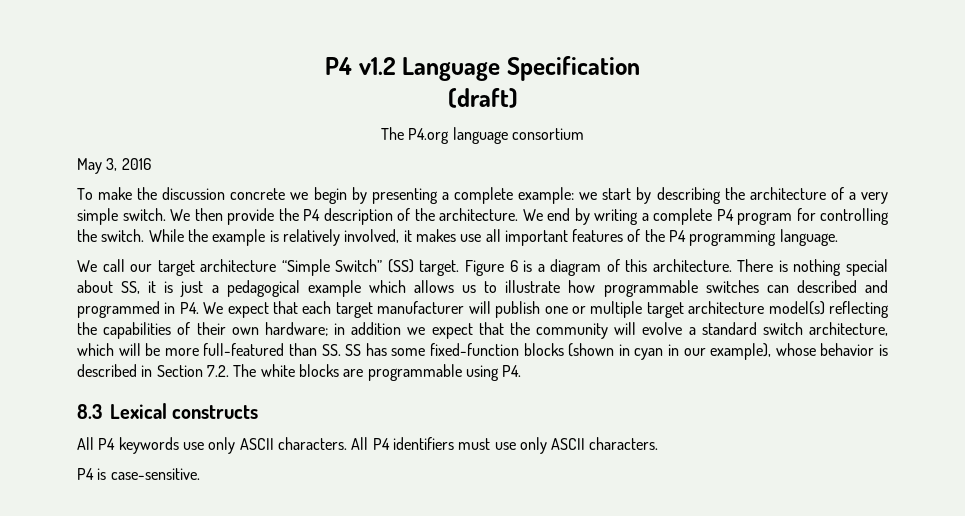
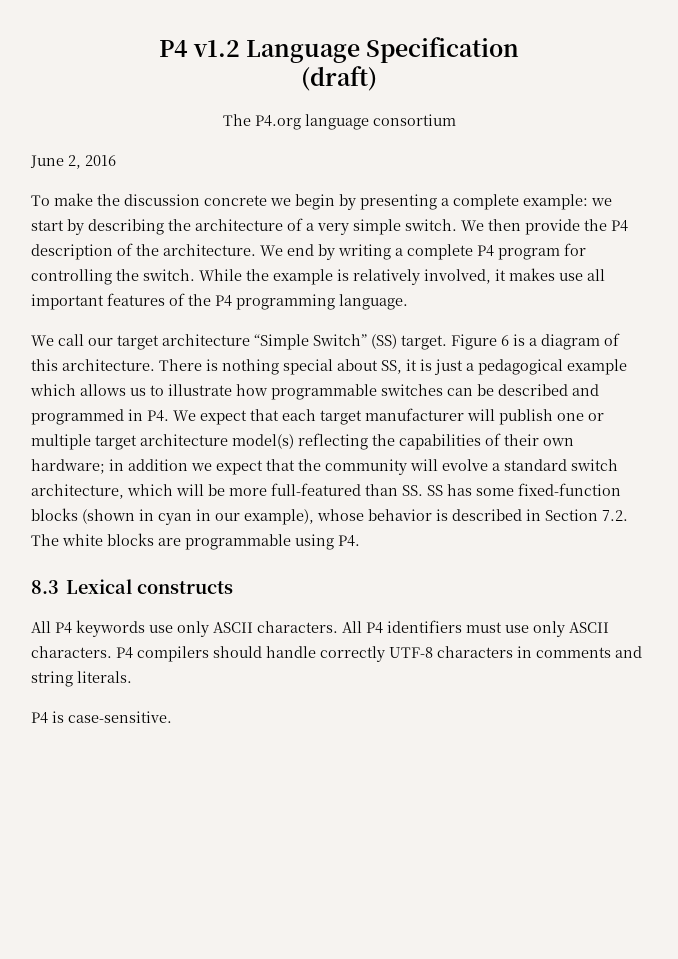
- May 3, 2016
+ June 2, 2016
- There is nothing special about SS, it is just a pedagogical example which allows us to illustrate how programmable switches can described and programmed in P4. We expect that each target manufacturer will publish one or multiple target architecture model(s) reflecting the capabilities of their own hardware;
+ There is nothing special about SS, it is just a pedagogical example which allows us to illustrate how programmable switches can be described and programmed in P4. We expect that each target manufacturer will publish one or multiple target architecture model(s) reflecting the capabilities of their own hardware;
+ P4 compilers should handle correctly UTF-8 characters in comments and string literals.

